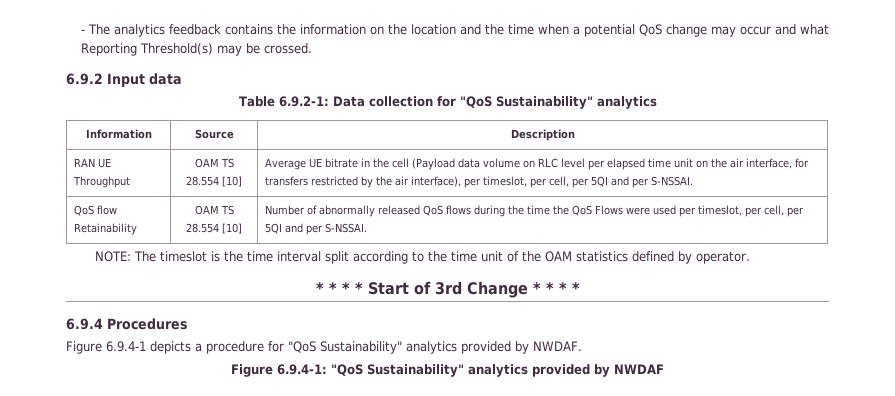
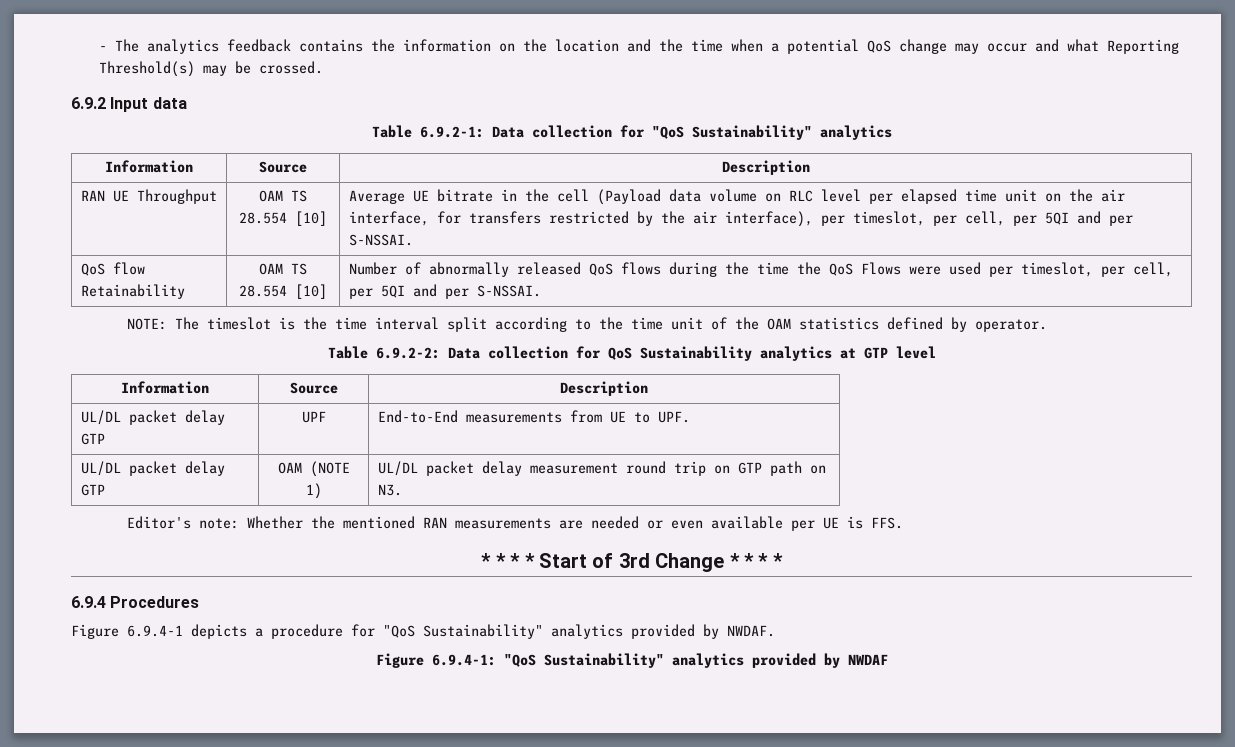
+ Table 6.9.2-2: Data collection for QoS Sustainability analytics at GTP level
+ Information | Source | Description
+ UL/DL packet delay GTP | UPF | End-to-End measurements from UE to UPF.
+ UL/DL packet delay GTP | OAM (NOTE 1) | UL/DL packet delay measurement round trip on GTP path on N3.
+ Editor's note: Whether the mentioned RAN measurements are needed or even available per UE is FFS.

